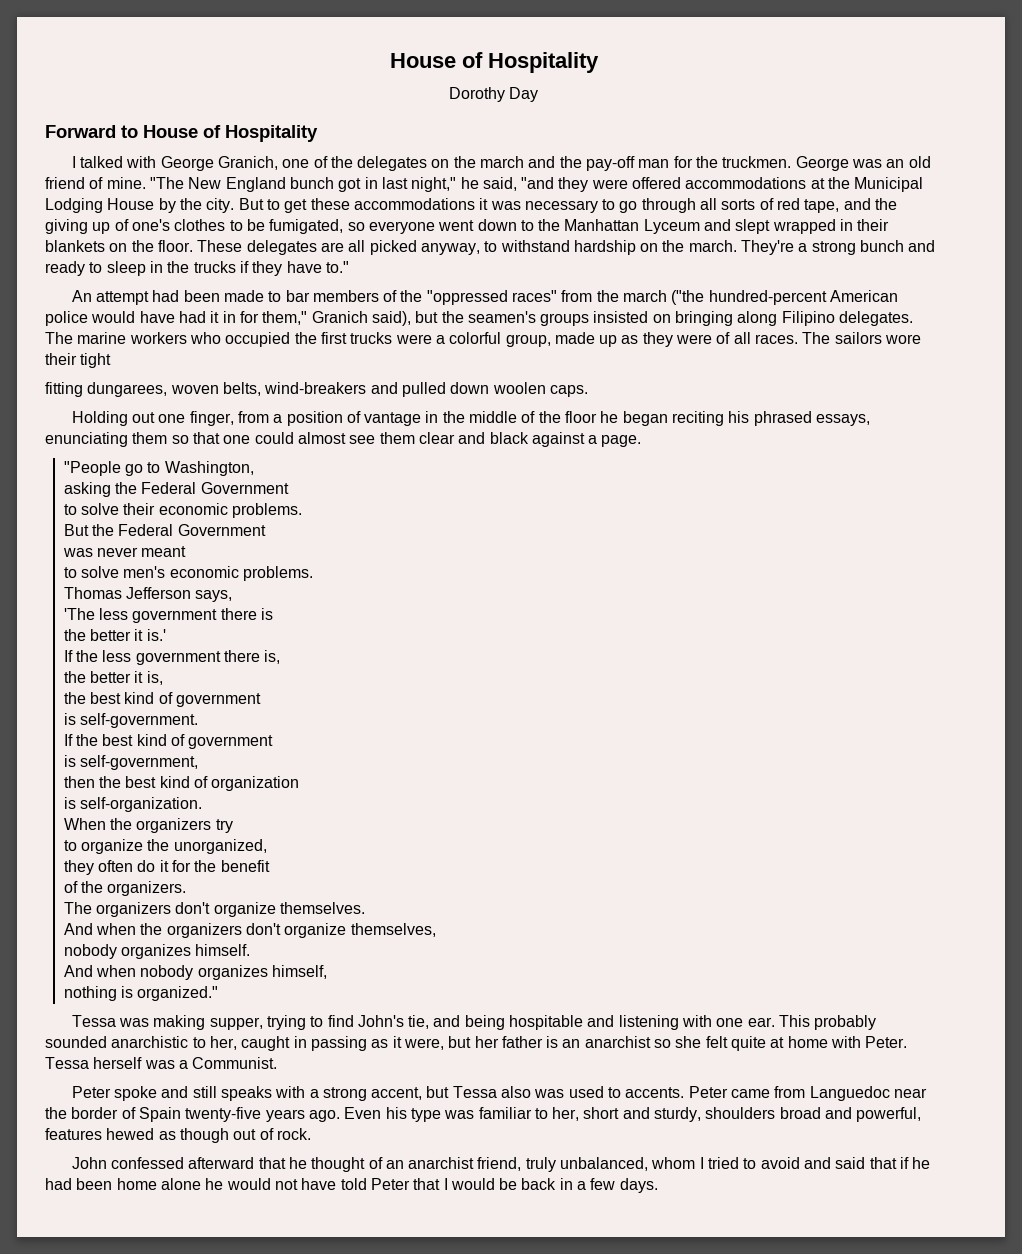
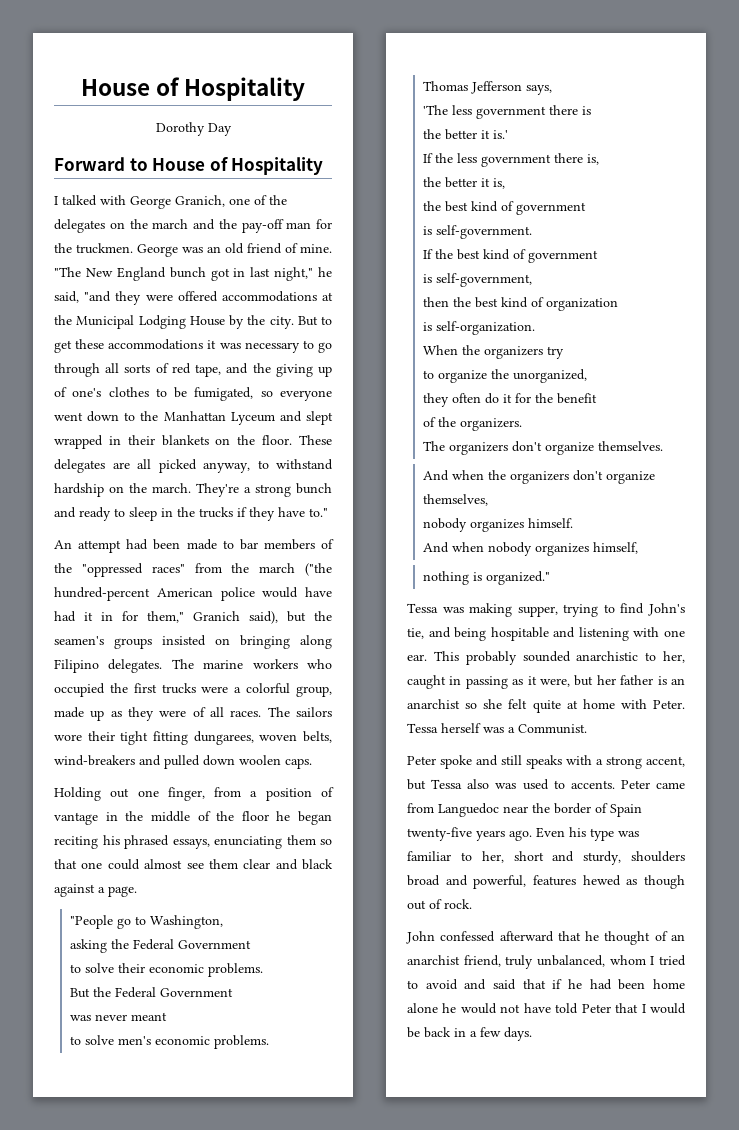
- The sailors wore their tight
- fitting dungarees, woven belts, wind-breakers and pulled down woolen caps.
+ The sailors wore their tight fitting dungarees, woven belts, wind-breakers and pulled down woolen caps.

